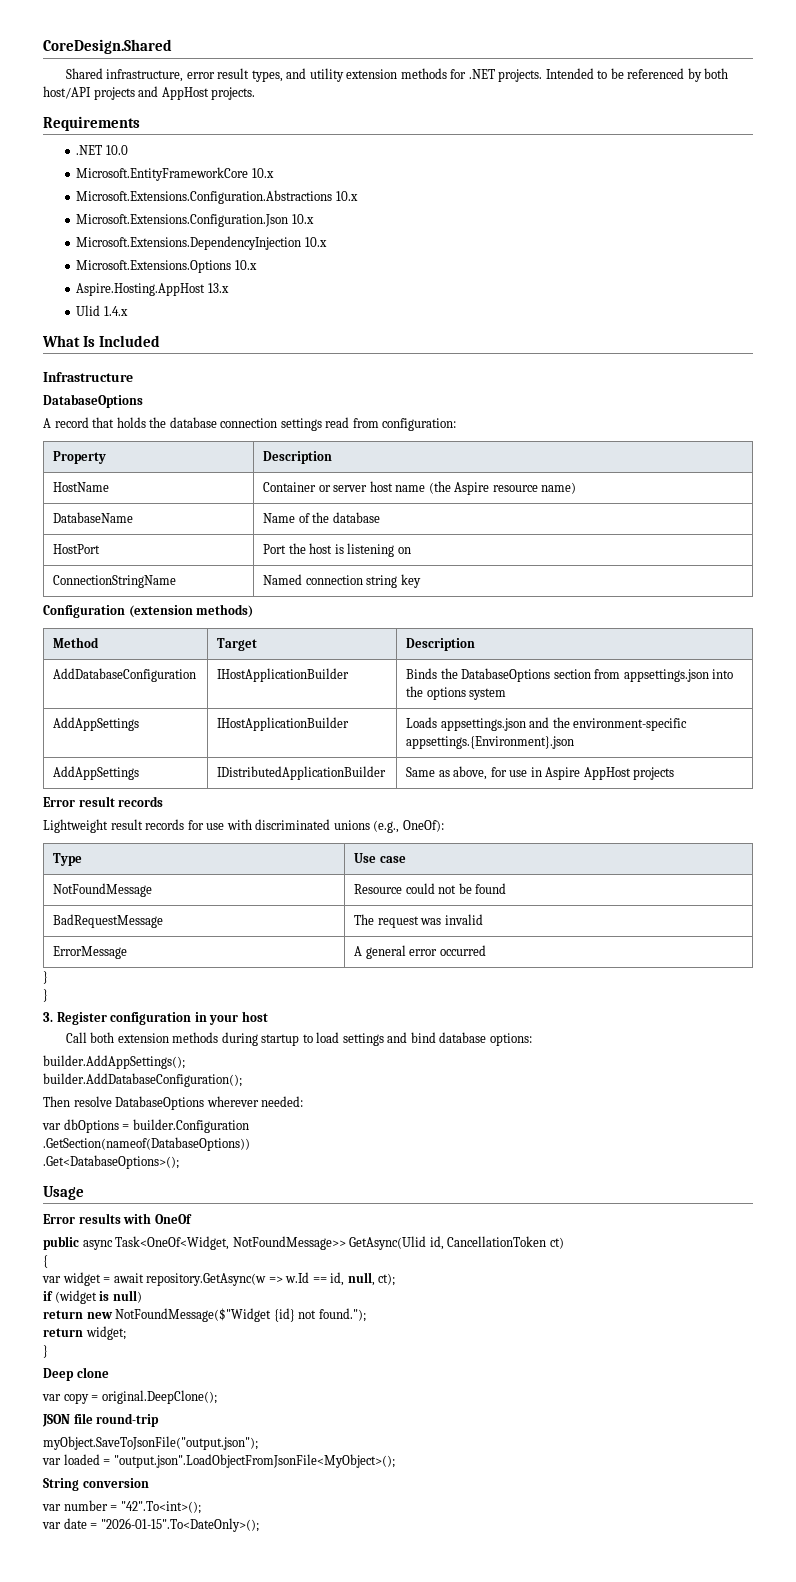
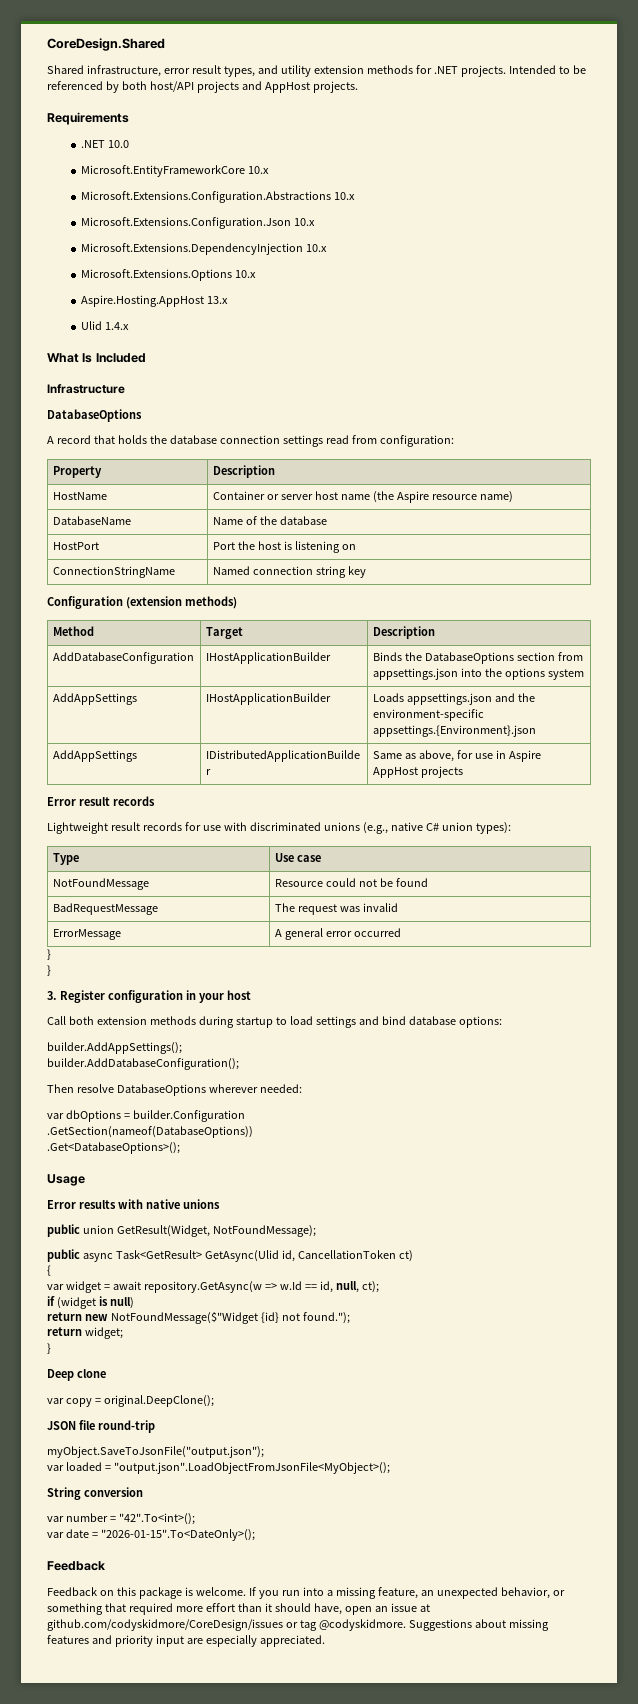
- Lightweight result records for use with discriminated unions (e.g., OneOf):
+ Lightweight result records for use with discriminated unions (e.g., native C# union types):
- Error results with OneOf
+ Error results with native unions
+ public union GetResult(Widget, NotFoundMessage);
- public async Task<OneOf<Widget, NotFoundMessage>> GetAsync(Ulid id, CancellationToken ct)
+ public async Task<GetResult> GetAsync(Ulid id, CancellationToken ct)
  var date = "2026-01-15".To<DateOnly>();
+ Feedback
+ Feedback on this package is welcome. If you run into a missing feature, an unexpected behavior, or something that required more effort than it should have, open an issue at github.com/codyskidmore/CoreDesign/issues or tag @codyskidmore. Suggestions about missing features and priority input are especially appreciated.

